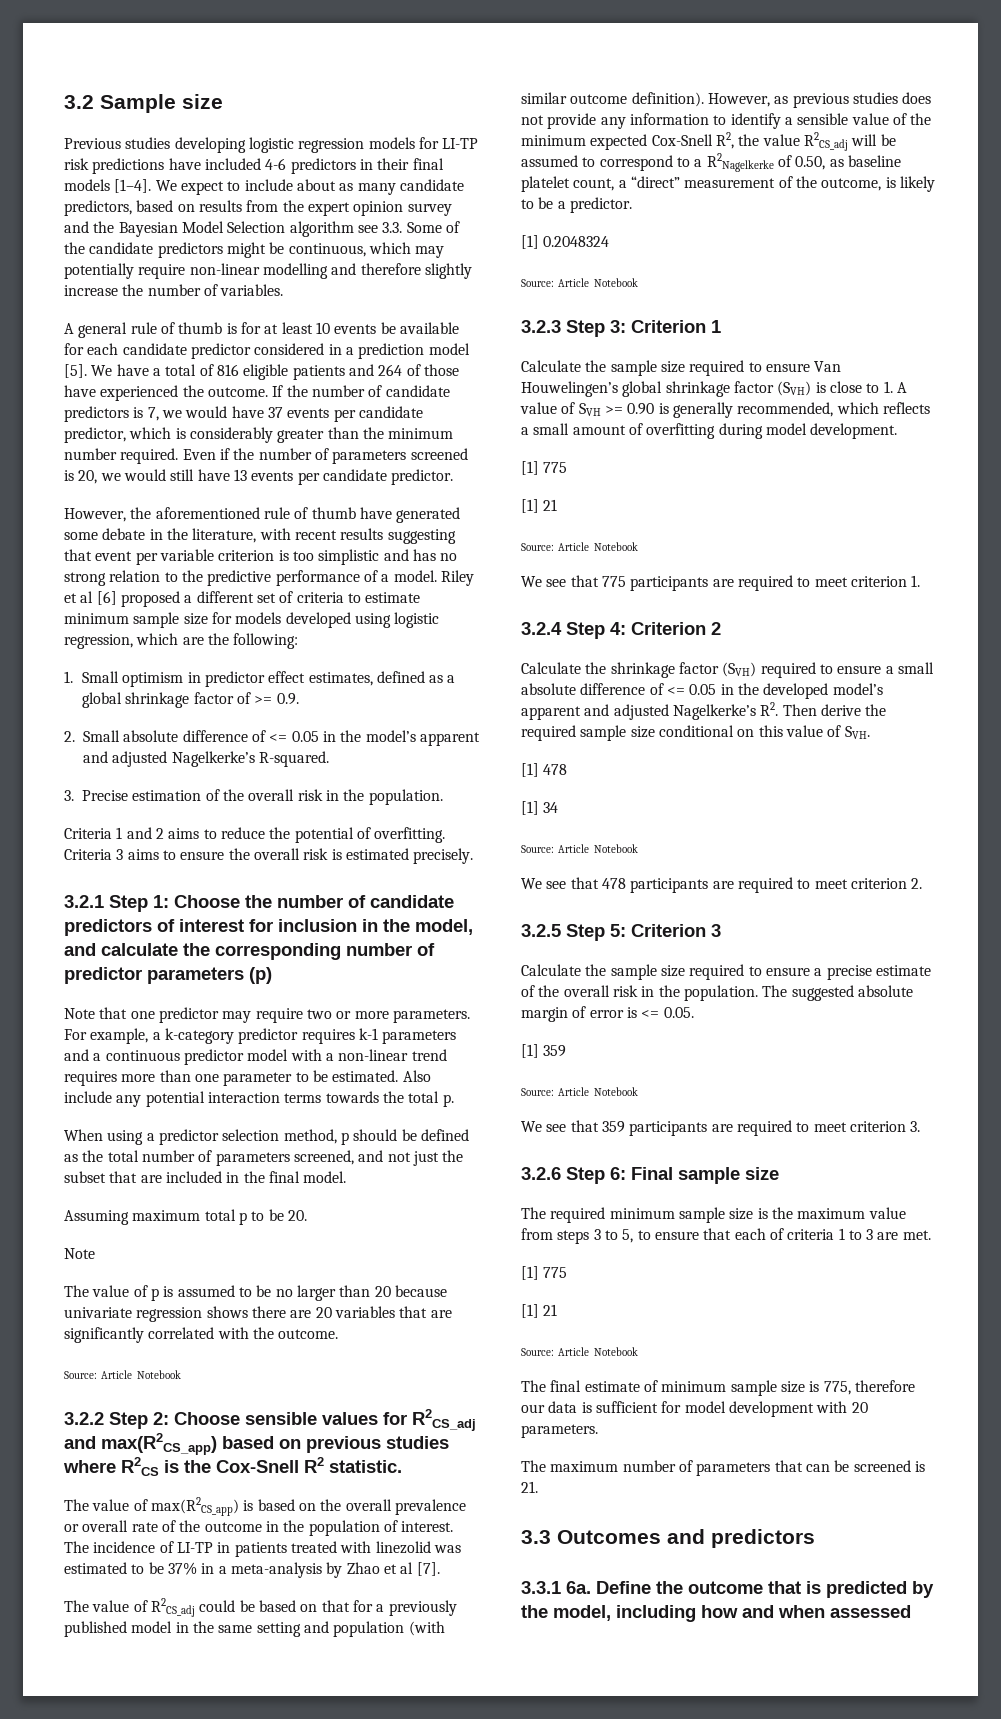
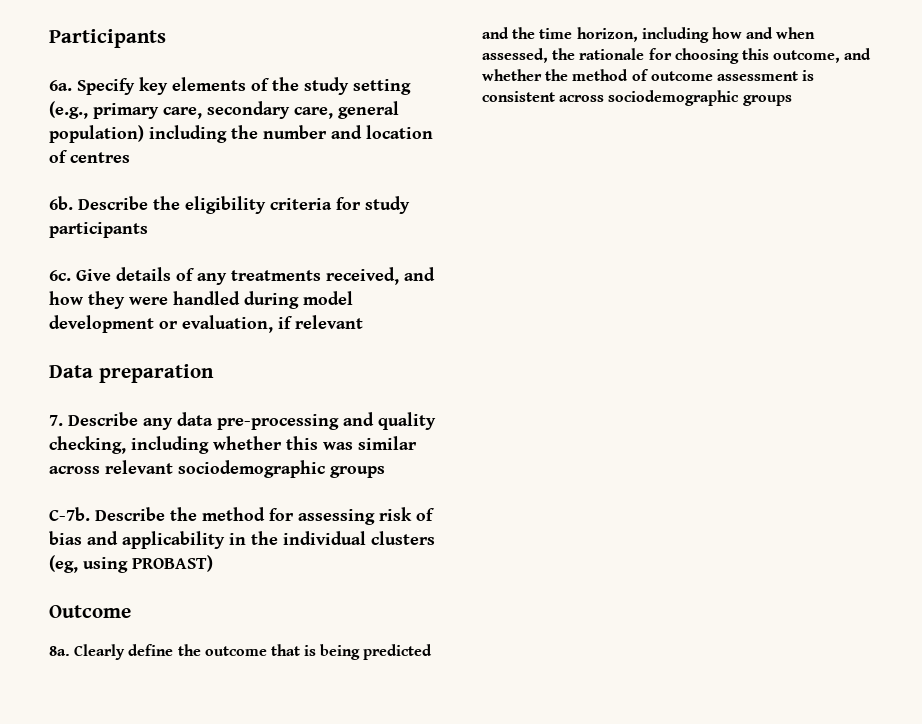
- 3.2 Sample size
- Previous studies developing logistic regression models for LI-TP risk predictions have included 4-6 predictors in their final models [1–4]. We expect to include about as many candidate predictors, based on results from the expert opinion survey and the Bayesian Model Selection algorithm see 3.3. Some of the candidate predictors might be continuous, which may potentially require non-linear modelling and therefore slightly increase the number of variables.
- A general rule of thumb is for at least 10 events be available for each candidate predictor considered in a prediction model [5]. We have a total of 816 eligible patients and 264 of those have experienced the outcome. If the number of candidate predictors is 7, we would have 37 events per candidate predictor, which is considerably greater than the minimum number required. Even if the number of parameters screened is 20, we would still have 13 events per candidate predictor.
- However, the aforementioned rule of thumb have generated some debate in the literature, with recent results suggesting that event per variable criterion is too simplistic and has no strong relation to the predictive performance of a model. Riley et al [6] proposed a different set of criteria to estimate minimum sample size for models developed using logistic regression, which are the following:
- 1. Small optimism in predictor effect estimates, defined as a global shrinkage factor of >= 0.9.
- 2. Small absolute difference of <= 0.05 in the model’s apparent and adjusted Nagelkerke’s R-squared.
- 3. Precise estimation of the overall risk in the population.
- Criteria 1 and 2 aims to reduce the potential of overfitting. Criteria 3 aims to ensure the overall risk is estimated precisely.
- 3.2.1 Step 1: Choose the number of candidate predictors of interest for inclusion in the model, and calculate the corresponding number of predictor parameters (p)
- Note that one predictor may require two or more parameters. For example, a k-category predictor requires k-1 parameters and a continuous predictor model with a non-linear trend requires more than one parameter to be estimated. Also include any potential interaction terms towards the total p.
- When using a predictor selection method, p should be defined as the total number of parameters screened, and not just the subset that are included in the final model.
- Assuming maximum total p to be 20.
- Note
- The value of p is assumed to be no larger than 20 because univariate regression shows there are 20 variables that are significantly correlated with the outcome.
- Source: Article Notebook
- 3.2.2 Step 2: Choose sensible values for R2CS_adj and max(R2CS_app) based on previous studies where R2CS is the Cox-Snell R2 statistic.
- The value of max(R2CS_app) is based on the overall prevalence or overall rate of the outcome in the population of interest. The incidence of LI-TP in patients treated with linezolid was estimated to be 37% in a meta-analysis by Zhao et al [7].
- The value of R2CS_adj could be based on that for a previously published model in the same setting and population (with similar outcome definition). However, as previous studies does not provide any information to identify a sensible value of the minimum expected Cox-Snell R2, the value R2CS_adj will be assumed to correspond to a R2Nagelkerke of 0.50, as baseline platelet count, a “direct” measurement of the outcome, is likely to be a predictor.
- [1] 0.2048324
- Source: Article Notebook
- 3.2.3 Step 3: Criterion 1
- Calculate the sample size required to ensure Van Houwelingen’s global shrinkage factor (SVH) is close to 1. A value of SVH >= 0.90 is generally recommended, which reflects a small amount of overfitting during model development.
- [1] 775
- [1] 21
- Source: Article Notebook
- We see that 775 participants are required to meet criterion 1.
- 3.2.4 Step 4: Criterion 2
- Calculate the shrinkage factor (SVH) required to ensure a small absolute difference of <= 0.05 in the developed model’s apparent and adjusted Nagelkerke’s R2. Then derive the required sample size conditional on this value of SVH.
- [1] 478
- [1] 34
- Source: Article Notebook
- We see that 478 participants are required to meet criterion 2.
- 3.2.5 Step 5: Criterion 3
- Calculate the sample size required to ensure a precise estimate of the overall risk in the population. The suggested absolute margin of error is <= 0.05.
- [1] 359
- Source: Article Notebook
- We see that 359 participants are required to meet criterion 3.
- 3.2.6 Step 6: Final sample size
- The required minimum sample size is the maximum value from steps 3 to 5, to ensure that each of criteria 1 to 3 are met.
- [1] 775
- [1] 21
- Source: Article Notebook
- The final estimate of minimum sample size is 775, therefore our data is sufficient for model development with 20 parameters.
- The maximum number of parameters that can be screened is 21.
- 3.3 Outcomes and predictors
- 3.3.1 6a. Define the outcome that is predicted by the model, including how and when assessed
+ Participants
+ 6a. Specify key elements of the study setting (e.g., primary care, secondary care, general population) including the number and location of centres
+ 6b. Describe the eligibility criteria for study participants
+ 6c. Give details of any treatments received, and how they were handled during model development or evaluation, if relevant
+ Data preparation
+ 7. Describe any data pre-processing and quality checking, including whether this was similar across relevant sociodemographic groups
+ C-7b. Describe the method for assessing risk of bias and applicability in the individual clusters (eg, using PROBAST)
+ Outcome
+ 8a. Clearly define the outcome that is being predicted and the time horizon, including how and when assessed, the rationale for choosing this outcome, and whether the method of outcome assessment is consistent across sociodemographic groups

